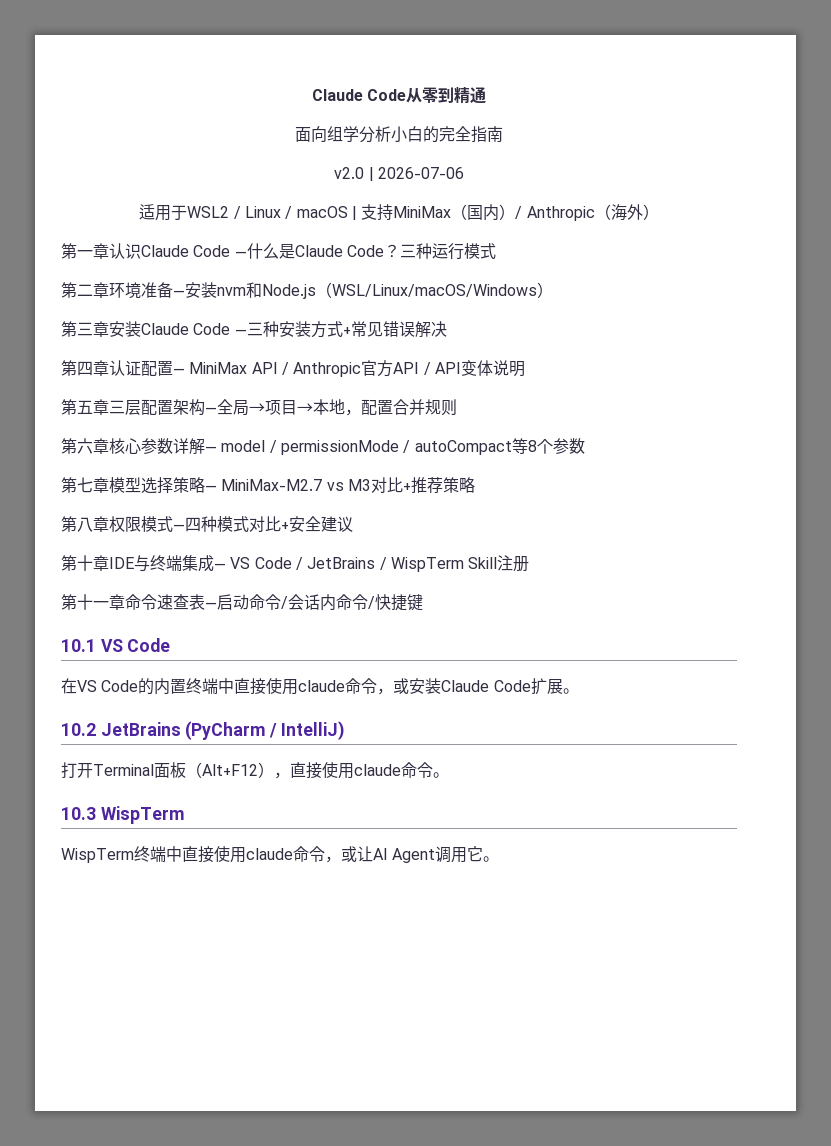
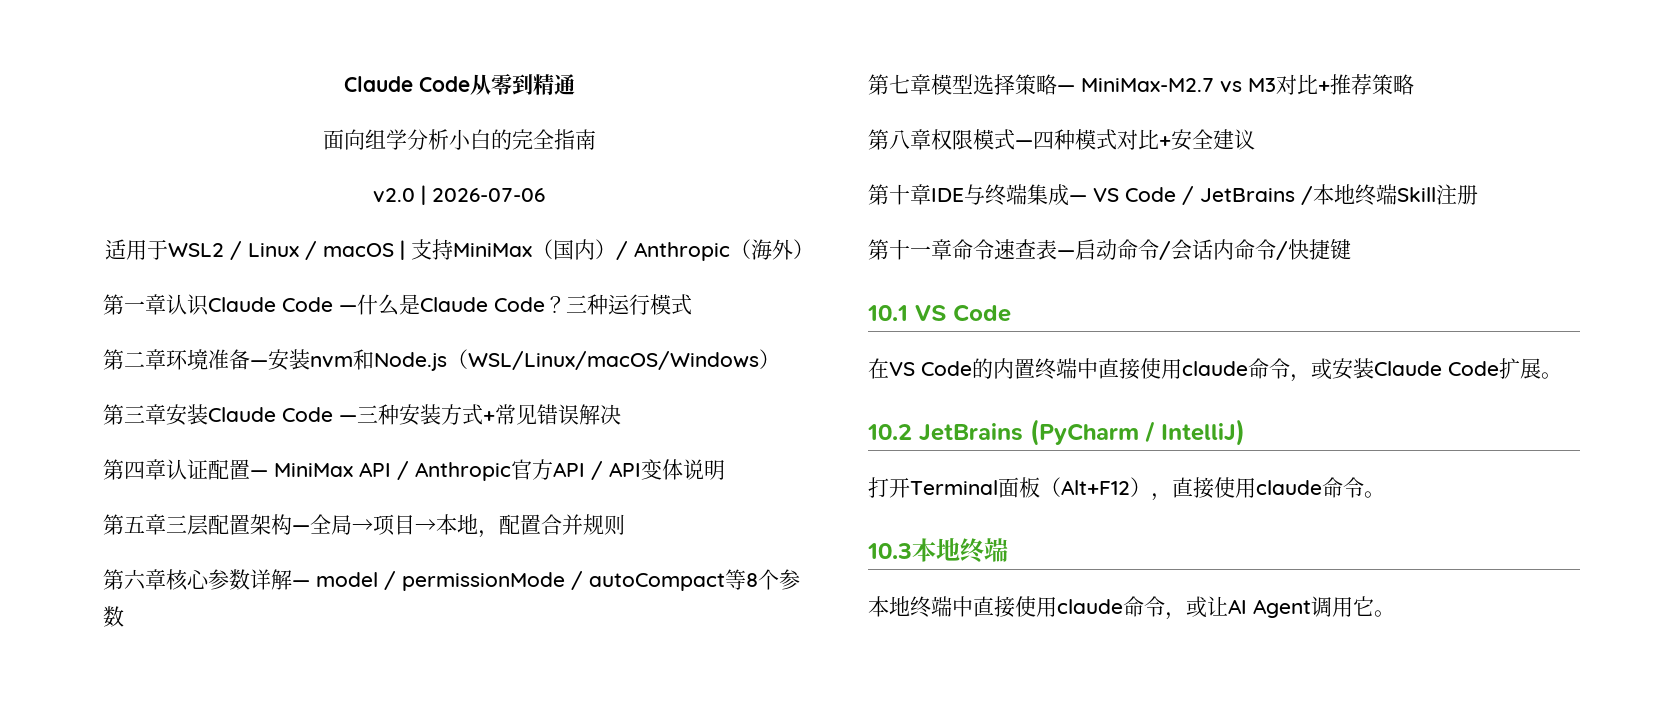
- 第十章IDE与终端集成— VS Code / JetBrains / WispTerm Skill注册
+ 第十章IDE与终端集成— VS Code / JetBrains /本地终端Skill注册
- 10.3 WispTerm
- WispTerm终端中直接使用claude命令，或让AI Agent调用它。
+ 10.3本地终端
+ 本地终端中直接使用claude命令，或让AI Agent调用它。

